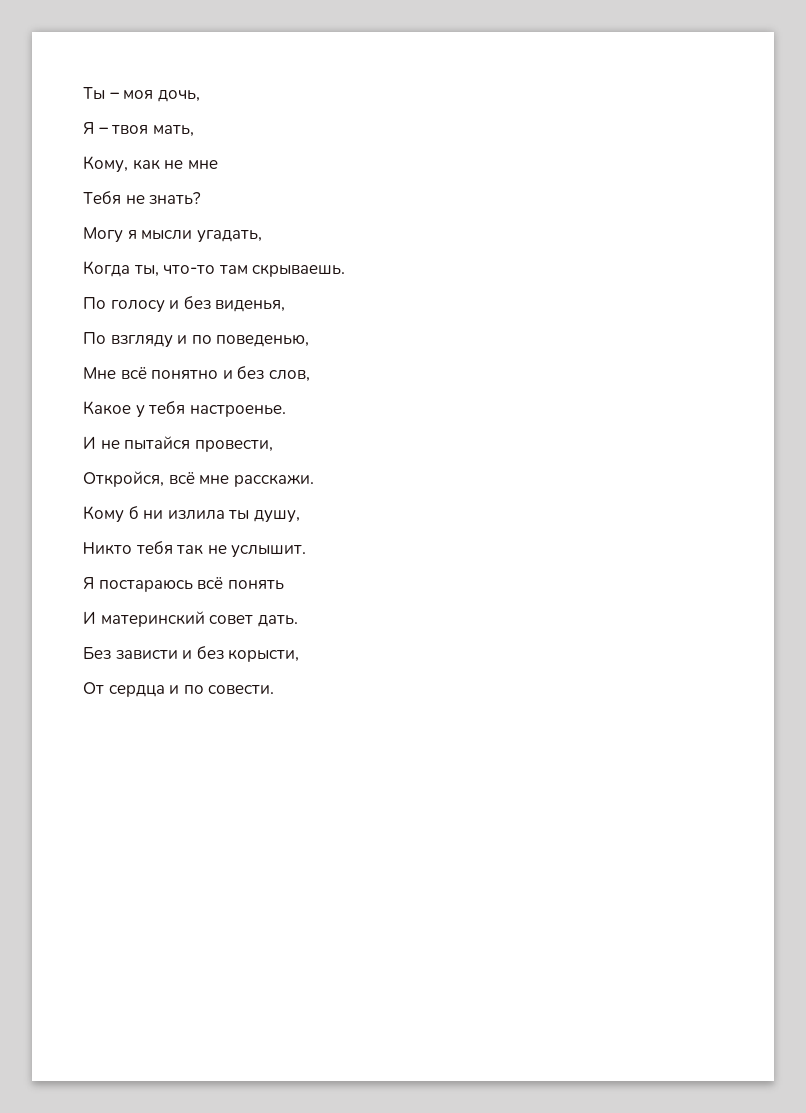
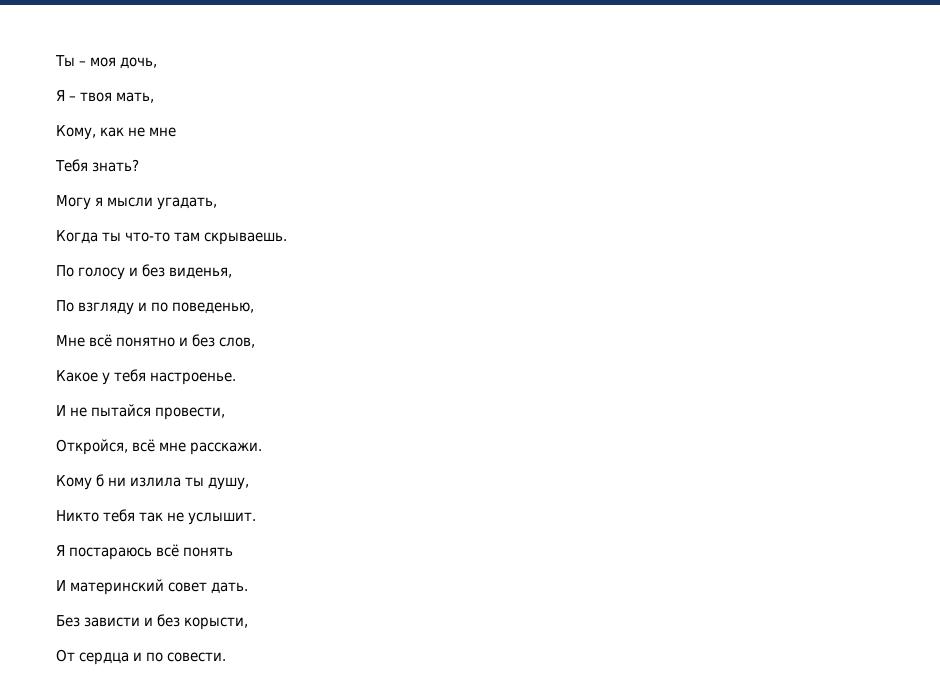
- Тебя не знать?
+ Тебя знать?
- Когда ты, что-то там скрываешь.
+ Когда ты что-то там скрываешь.

